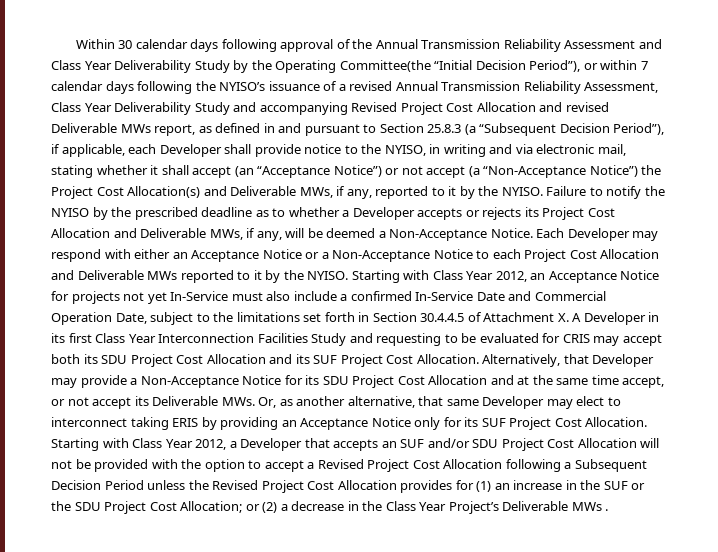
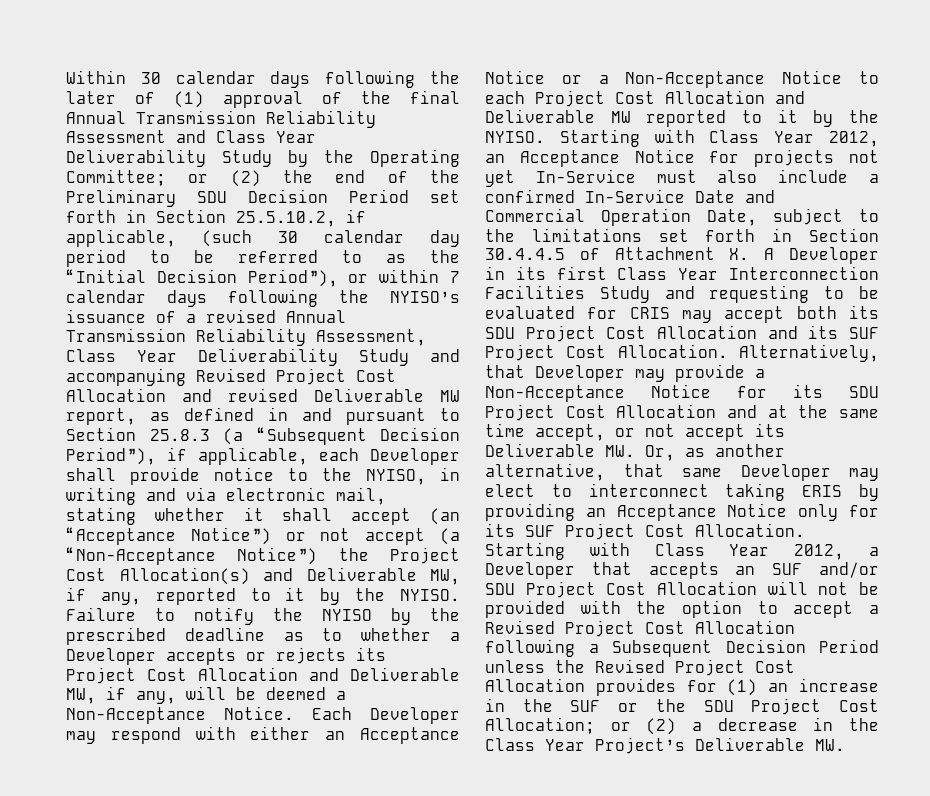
- Within 30 calendar days following approval of the Annual Transmission Reliability Assessment and Class Year Deliverability Study by the Operating Committee(the “Initial Decision Period”), or within 7 calendar days following the NYISO’s issuance of a revised Annual Transmission Reliability Assessment, Class Year Deliverability Study and accompanying Revised Project Cost Allocation and revised Deliverable MWs report, as defined in and pursuant to Section 25.8.3 (a “Subsequent Decision Period”), if applicable, each Developer shall provide notice to the NYISO, in writing and via electronic mail, stating whether it shall accept (an “Acceptance Notice”) or not accept (a “Non-Acceptance Notice”) the Project Cost Allocation(s) and Deliverable MWs, if any, reported to it by the NYISO.
+ Within 30 calendar days following the later of (1) approval of the final Annual Transmission Reliability Assessment and Class Year Deliverability Study by the Operating Committee; or (2) the end of the Preliminary SDU Decision Period set forth in Section 25.5.10.2, if applicable, (such 30 calendar day period to be referred to as the “Initial Decision Period”), or within 7 calendar days following the NYISO’s issuance of a revised Annual Transmission Reliability Assessment, Class Year Deliverability Study and accompanying Revised Project Cost Allocation and revised Deliverable MW report, as defined in and pursuant to Section 25.8.3 (a “Subsequent Decision Period”), if applicable, each Developer shall provide notice to the NYISO, in writing and via electronic mail, stating whether it shall accept (an “Acceptance Notice”) or not accept (a “Non-Acceptance Notice”) the Project Cost Allocation(s) and Deliverable MW, if any, reported to it by the NYISO.
- Failure to notify the NYISO by the prescribed deadline as to whether a Developer accepts or rejects its Project Cost Allocation and Deliverable MWs, if any, will be deemed a Non-Acceptance Notice.
+ Failure to notify the NYISO by the prescribed deadline as to whether a Developer accepts or rejects its Project Cost Allocation and Deliverable MW, if any, will be deemed a Non-Acceptance Notice.
- Each Developer may respond with either an Acceptance Notice or a Non-Acceptance Notice to each Project Cost Allocation and Deliverable MWs reported to it by the NYISO.
+ Each Developer may respond with either an Acceptance Notice or a Non-Acceptance Notice to each Project Cost Allocation and Deliverable MW reported to it by the NYISO.
- Alternatively, that Developer may provide a Non-Acceptance Notice for its SDU Project Cost Allocation and at the same time accept, or not accept its Deliverable MWs. Or, as another alternative, that same Developer may elect to interconnect taking ERIS by providing an Acceptance Notice only for its SUF Project Cost Allocation.
+ Alternatively, that Developer may provide a Non-Acceptance Notice for its SDU Project Cost Allocation and at the same time accept, or not accept its Deliverable MW. Or, as another alternative, that same Developer may elect to interconnect taking ERIS by providing an Acceptance Notice only for its SUF Project Cost Allocation.
- or (2) a decrease in the Class Year Project’s Deliverable MWs .
+ or (2) a decrease in the Class Year Project’s Deliverable MW.

